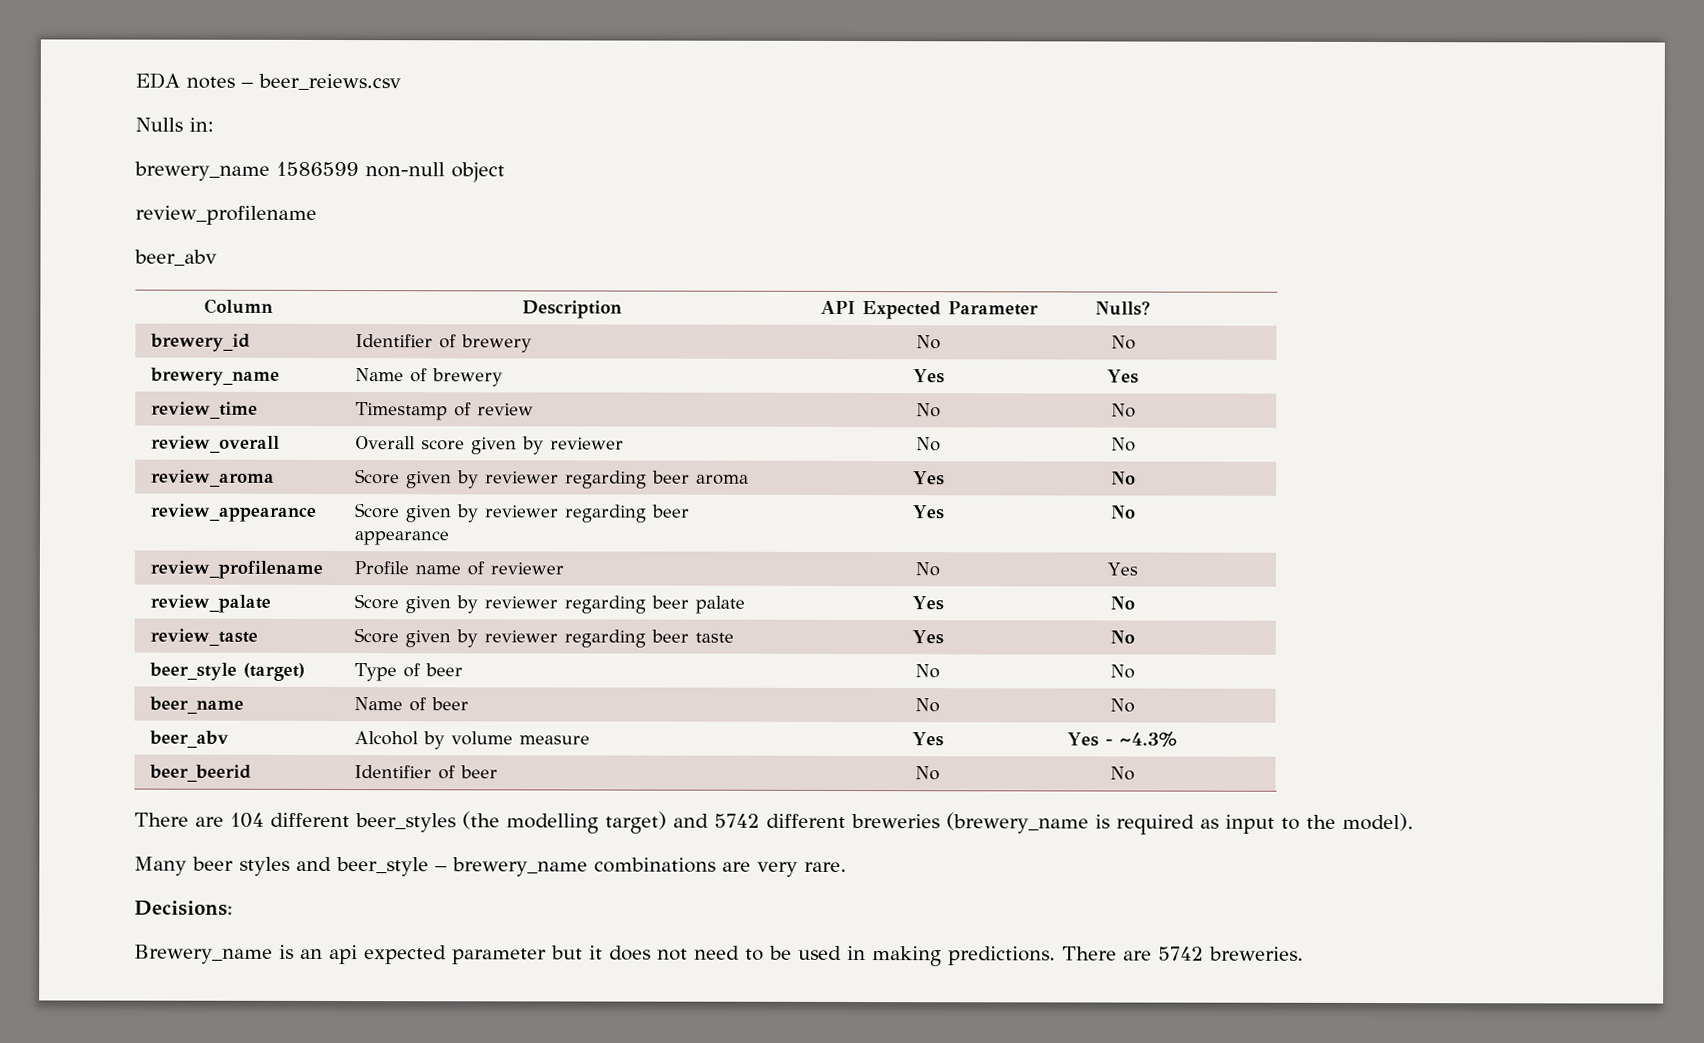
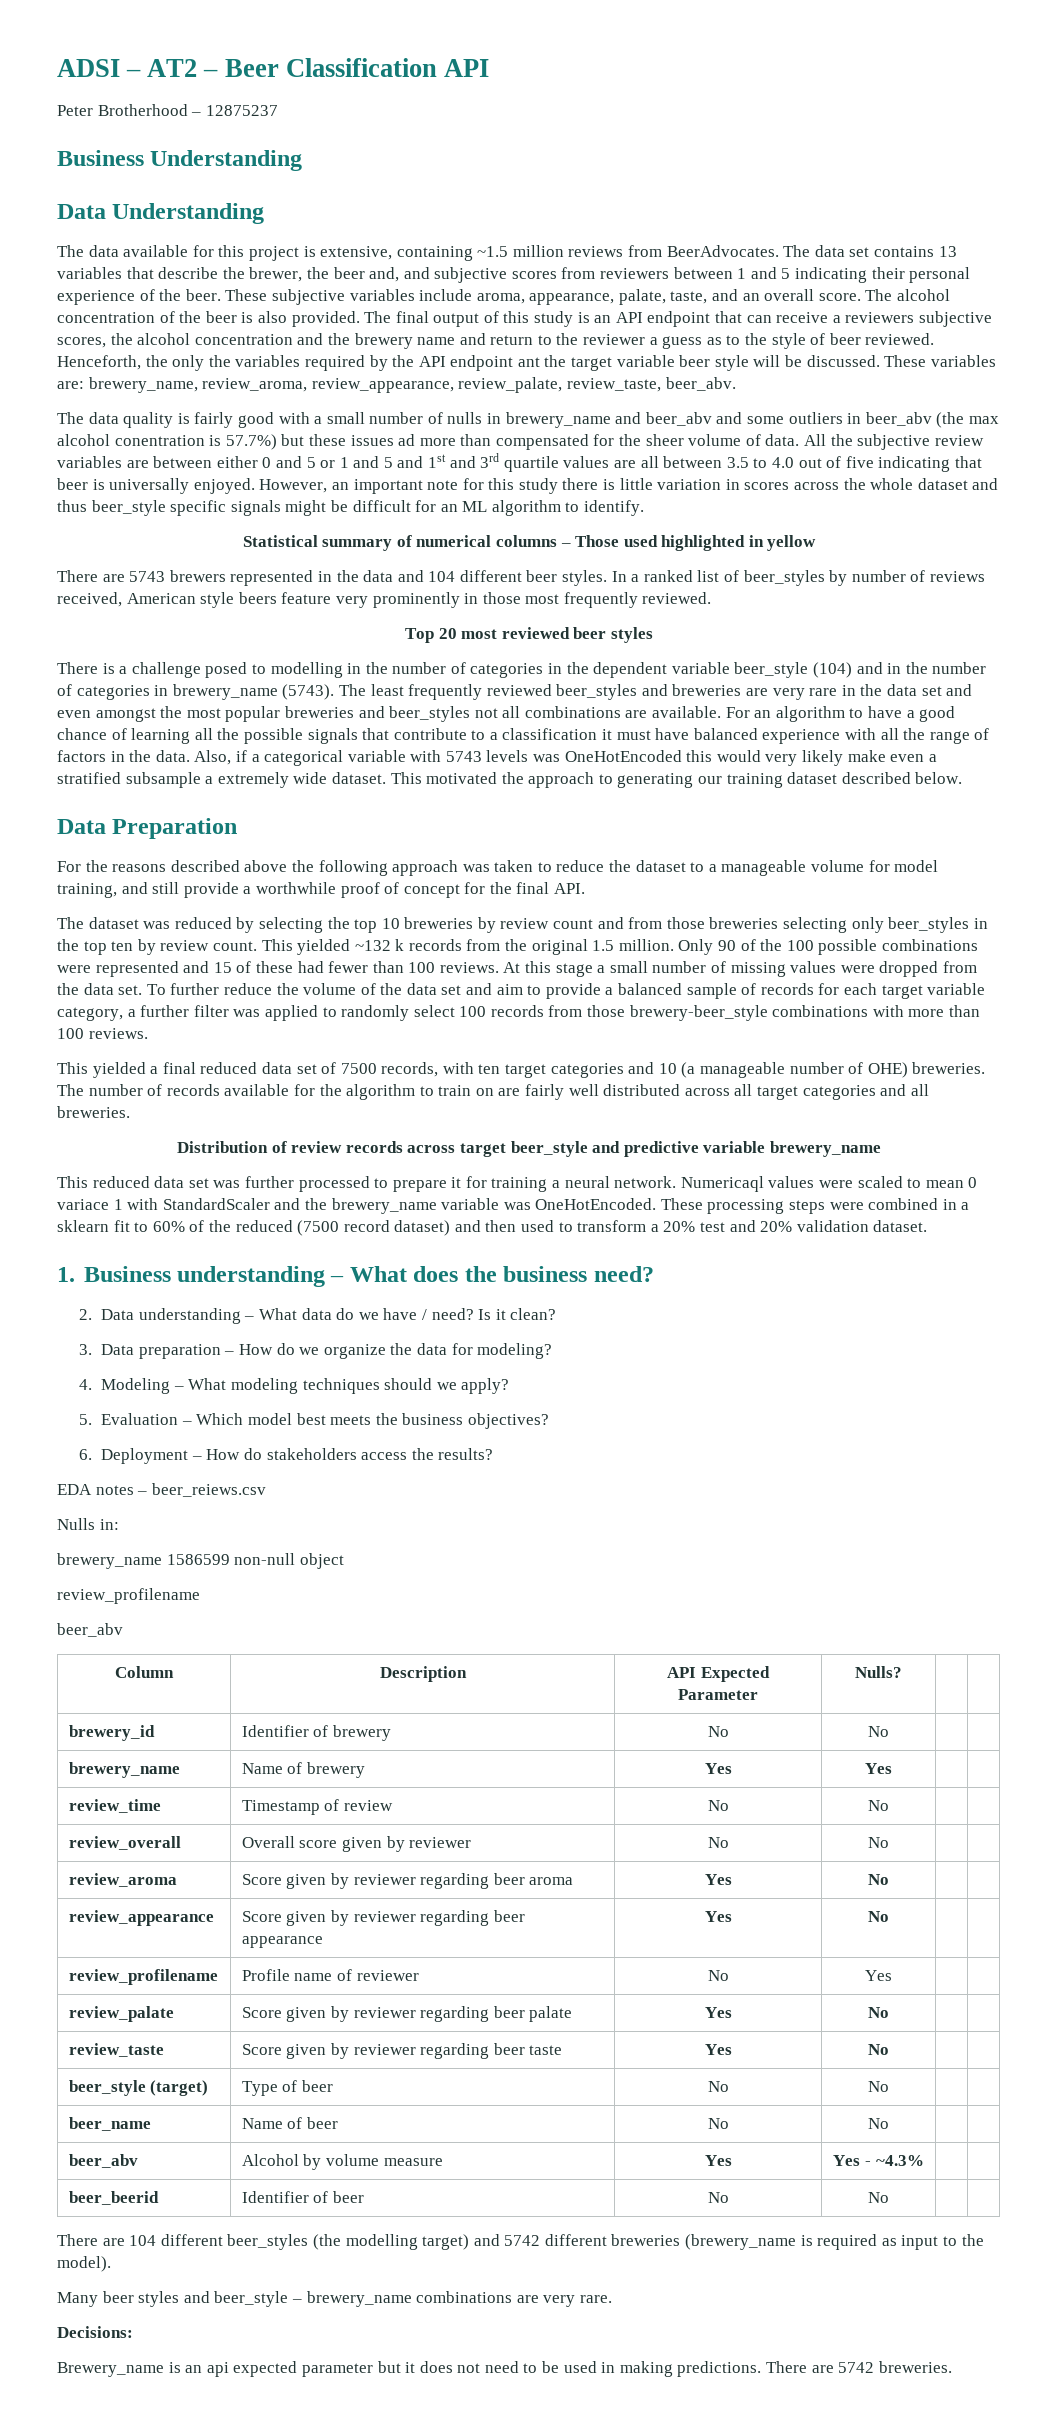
+ ADSI – AT2 – Beer Classification API
+ Peter Brotherhood – 12875237
+ Business Understanding
+ Data Understanding
+ The data available for this project is extensive, containing ~1.5 million reviews from BeerAdvocates. The data set contains 13 variables that describe the brewer, the beer and, and subjective scores from reviewers between 1 and 5 indicating their personal experience of the beer. These subjective variables include aroma, appearance, palate, taste, and an overall score. The alcohol concentration of the beer is also provided. The final output of this study is an API endpoint that can receive a reviewers subjective scores, the alcohol concentration and the brewery name and return to the reviewer a guess as to the style of beer reviewed. Henceforth, the only the variables required by the API endpoint ant the target variable beer style will be discussed. These variables are: brewery_name, review_aroma, review_appearance, review_palate, review_taste, beer_abv.
+ The data quality is fairly good with a small number of nulls in brewery_name and beer_abv and some outliers in beer_abv (the max alcohol conentration is 57.7%) but these issues ad more than compensated for the sheer volume of data. All the subjective review variables are between either 0 and 5 or 1 and 5 and 1st and 3rd quartile values are all between 3.5 to 4.0 out of five indicating that beer is universally enjoyed. However, an important note for this study there is little variation in scores across the whole dataset and thus beer_style specific signals might be difficult for an ML algorithm to identify.
+ Statistical summary of numerical columns – Those used highlighted in yellow
+ There are 5743 brewers represented in the data and 104 different beer styles. In a ranked list of beer_styles by number of reviews received, American style beers feature very prominently in those most frequently reviewed.
+ Top 20 most reviewed beer styles
+ There is a challenge posed to modelling in the number of categories in the dependent variable beer_style (104) and in the number of categories in brewery_name (5743). The least frequently reviewed beer_styles and breweries are very rare in the data set and even amongst the most popular breweries and beer_styles not all combinations are available. For an algorithm to have a good chance of learning all the possible signals that contribute to a classification it must have balanced experience with all the range of factors in the data. Also, if a categorical variable with 5743 levels was OneHotEncoded this would very likely make even a stratified subsample a extremely wide dataset. This motivated the approach to generating our training dataset described below.
+ Data Preparation
+ For the reasons described above the following approach was taken to reduce the dataset to a manageable volume for model training, and still provide a worthwhile proof of concept for the final API.
+ The dataset was reduced by selecting the top 10 breweries by review count and from those breweries selecting only beer_styles in the top ten by review count. This yielded ~132 k records from the original 1.5 million. Only 90 of the 100 possible combinations were represented and 15 of these had fewer than 100 reviews. At this stage a small number of missing values were dropped from the data set. To further reduce the volume of the data set and aim to provide a balanced sample of records for each target variable category, a further filter was applied to randomly select 100 records from those brewery-beer_style combinations with more than 100 reviews.
+ This yielded a final reduced data set of 7500 records, with ten target categories and 10 (a manageable number of OHE) breweries. The number of records available for the algorithm to train on are fairly well distributed across all target categories and all breweries.
+ Distribution of review records across target beer_style and predictive variable brewery_name
+ This reduced data set was further processed to prepare it for training a neural network. Numericaql values were scaled to mean 0 variace 1 with StandardScaler and the brewery_name variable was OneHotEncoded. These processing steps were combined in a sklearn fit to 60% of the reduced (7500 record dataset) and then used to transform a 20% test and 20% validation dataset.
+ 1. Business understanding – What does the business need?
+ 2. Data understanding – What data do we have / need? Is it clean?
+ 3. Data preparation – How do we organize the data for modeling?
+ 4. Modeling – What modeling techniques should we apply?
+ 5. Evaluation – Which model best meets the business objectives?
+ 6. Deployment – How do stakeholders access the results?

